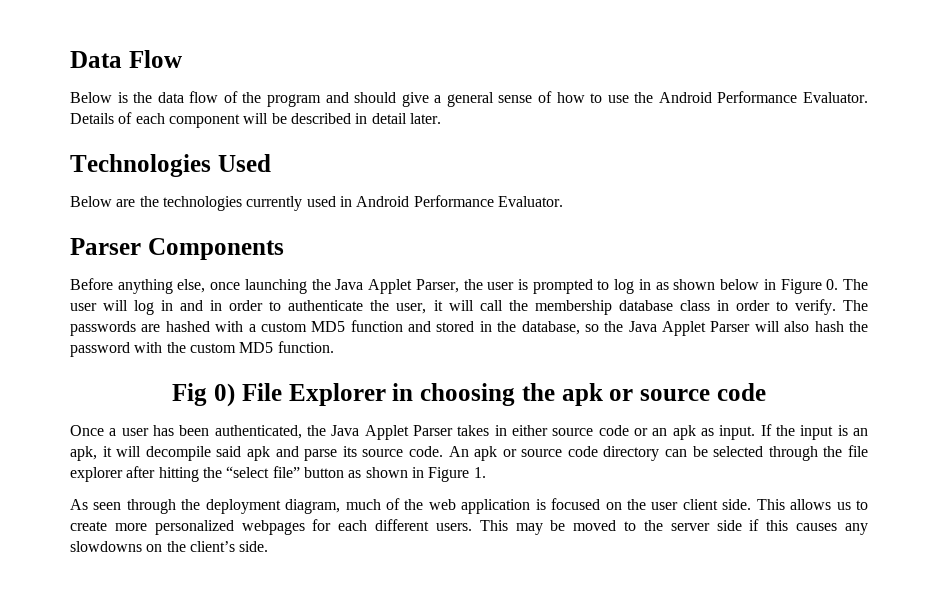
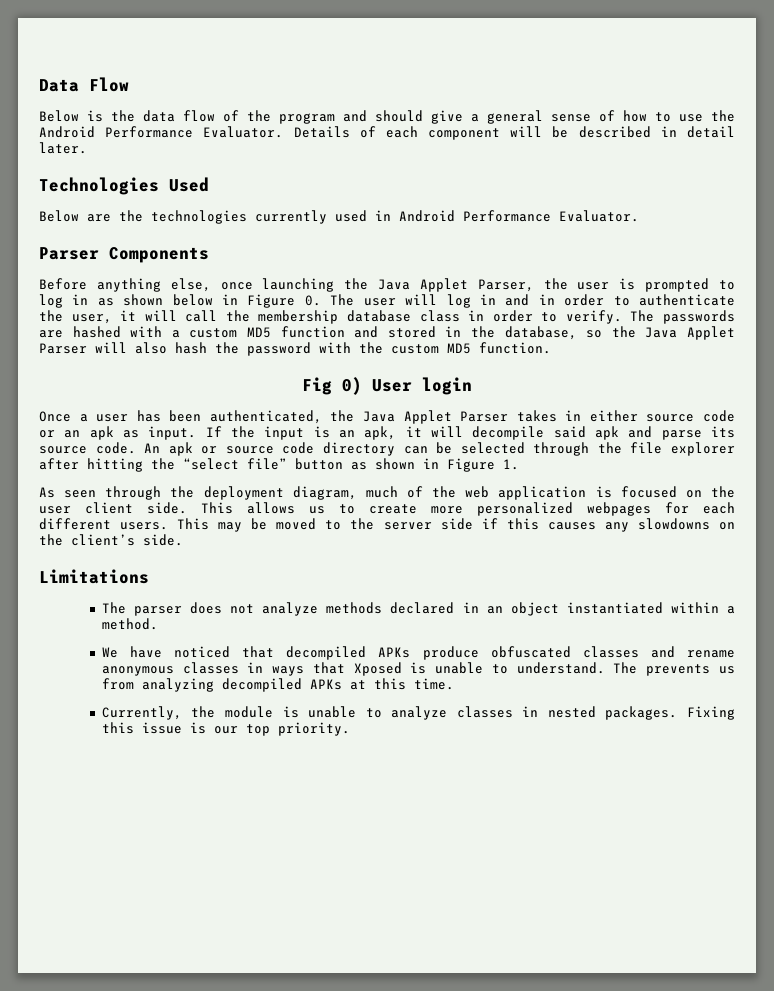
- Fig 0) File Explorer in choosing the apk or source code
+ Fig 0) User login
+ Limitations
+ The parser does not analyze methods declared in an object instantiated within a method.
+ We have noticed that decompiled APKs produce obfuscated classes and rename anonymous classes in ways that Xposed is unable to understand. The prevents us from analyzing decompiled APKs at this time.
+ Currently, the module is unable to analyze classes in nested packages. Fixing this issue is our top priority.

